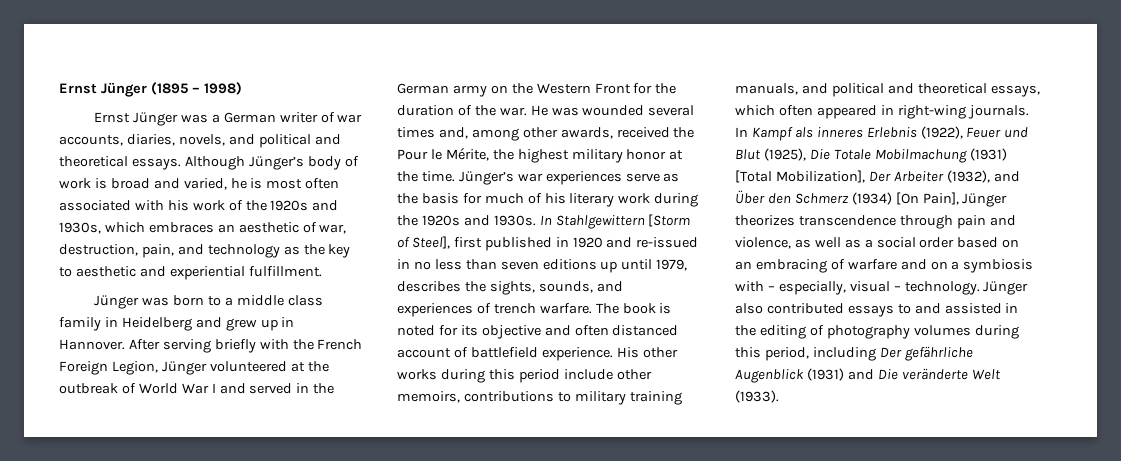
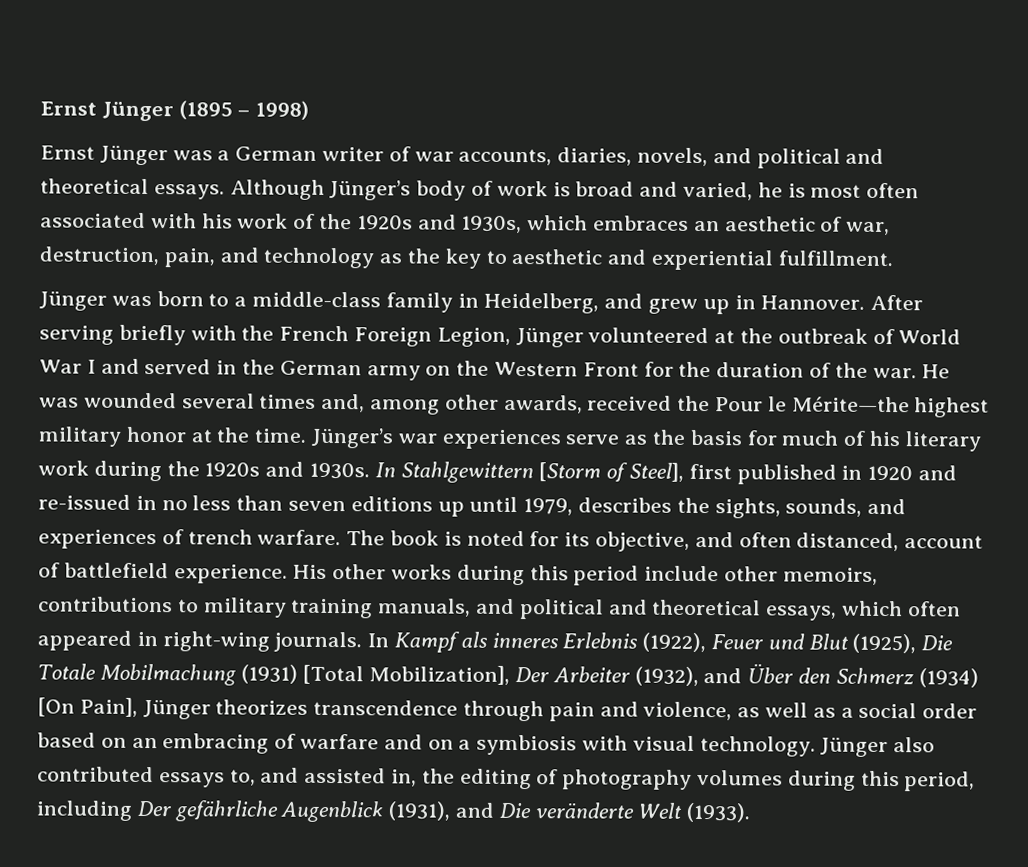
- Jünger was born to a middle class family in Heidelberg and grew up in Hannover.
+ Jünger was born to a middle-class family in Heidelberg, and grew up in Hannover.
- He was wounded several times and, among other awards, received the Pour le Mérite, the highest military honor at the time.
+ He was wounded several times and, among other awards, received the Pour le Mérite—the highest military honor at the time.
- The book is noted for its objective and often distanced account of battlefield experience.
+ The book is noted for its objective, and often distanced, account of battlefield experience.
- In Kampf als inneres Erlebnis (1922), Feuer und Blut (1925), Die Totale Mobilmachung (1931) [Total Mobilization], Der Arbeiter (1932), and Über den Schmerz (1934) [On Pain], Jünger theorizes transcendence through pain and violence, as well as a social order based on an embracing of warfare and on a symbiosis with – especially, visual – technology.
+ In Kampf als inneres Erlebnis (1922), Feuer und Blut (1925), Die Totale Mobilmachung (1931) [Total Mobilization], Der Arbeiter (1932), and Über den Schmerz (1934) [On Pain], Jünger theorizes transcendence through pain and violence, as well as a social order based on an embracing of warfare and on a symbiosis with visual technology.
- Jünger also contributed essays to and assisted in the editing of photography volumes during this period, including Der gefährliche Augenblick (1931) and Die veränderte Welt (1933).
+ Jünger also contributed essays to, and assisted in, the editing of photography volumes during this period, including Der gefährliche Augenblick (1931), and Die veränderte Welt (1933).

